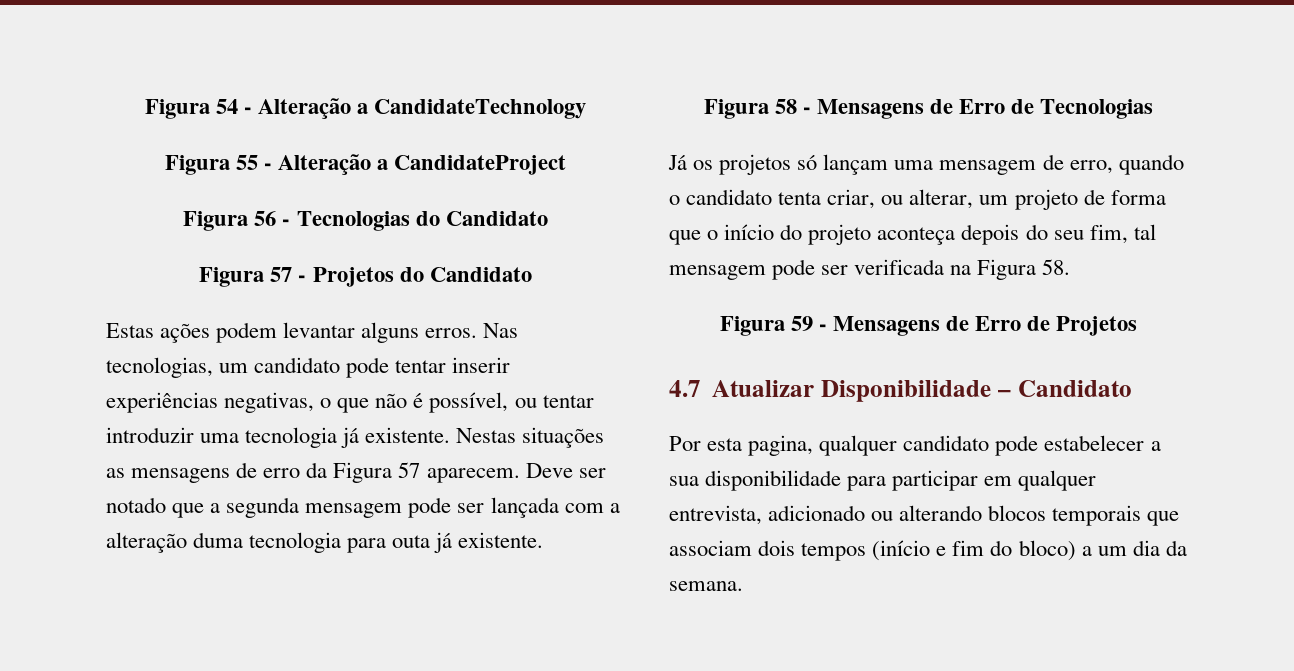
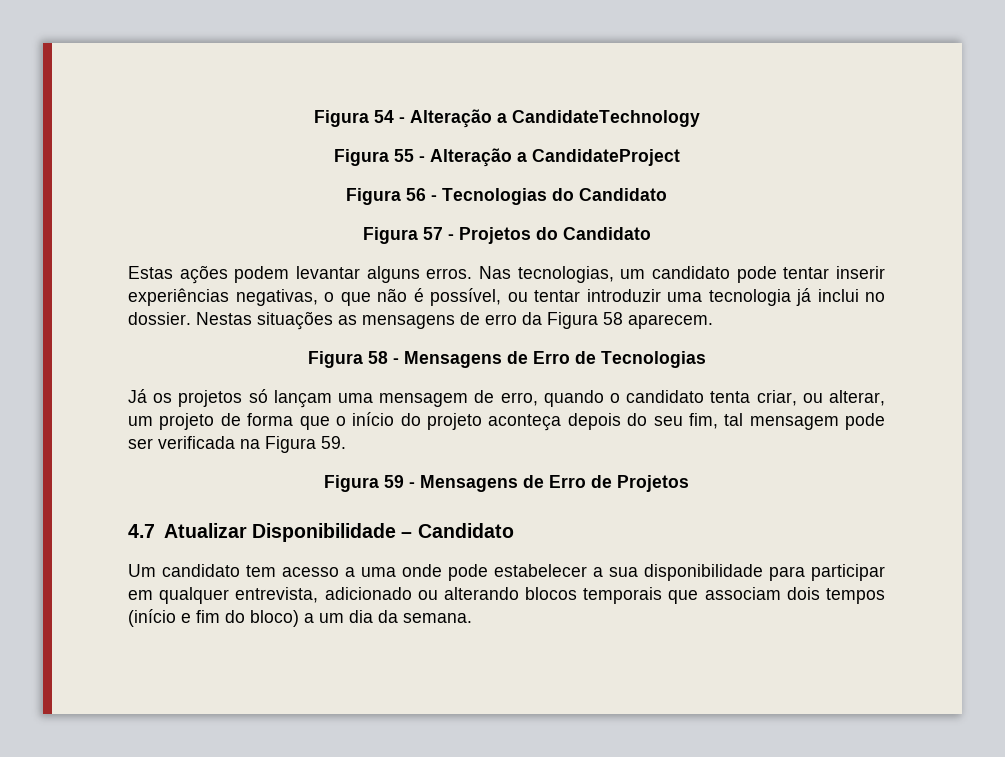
- Nas tecnologias, um candidato pode tentar inserir experiências negativas, o que não é possível, ou tentar introduzir uma tecnologia já existente.
+ Nas tecnologias, um candidato pode tentar inserir experiências negativas, o que não é possível, ou tentar introduzir uma tecnologia já inclui no dossier.
- Nestas situações as mensagens de erro da Figura 57 aparecem. Deve ser notado que a segunda mensagem pode ser lançada com a alteração duma tecnologia para outa já existente.
+ Nestas situações as mensagens de erro da Figura 58 aparecem.
- Já os projetos só lançam uma mensagem de erro, quando o candidato tenta criar, ou alterar, um projeto de forma que o início do projeto aconteça depois do seu fim, tal mensagem pode ser verificada na Figura 58.
+ Já os projetos só lançam uma mensagem de erro, quando o candidato tenta criar, ou alterar, um projeto de forma que o início do projeto aconteça depois do seu fim, tal mensagem pode ser verificada na Figura 59.
- Por esta pagina, qualquer candidato pode estabelecer a sua disponibilidade para participar em qualquer entrevista, adicionado ou alterando blocos temporais que associam dois tempos (início e fim do bloco) a um dia da semana.
+ Um candidato tem acesso a uma onde pode estabelecer a sua disponibilidade para participar em qualquer entrevista, adicionado ou alterando blocos temporais que associam dois tempos (início e fim do bloco) a um dia da semana.

